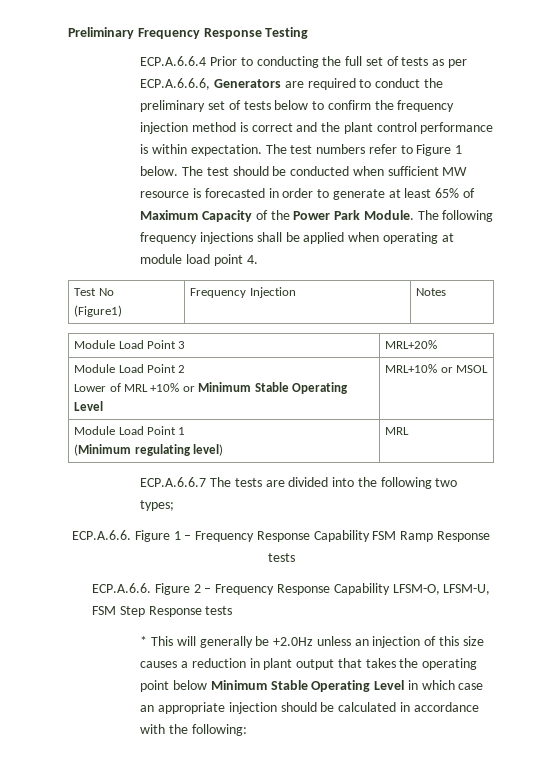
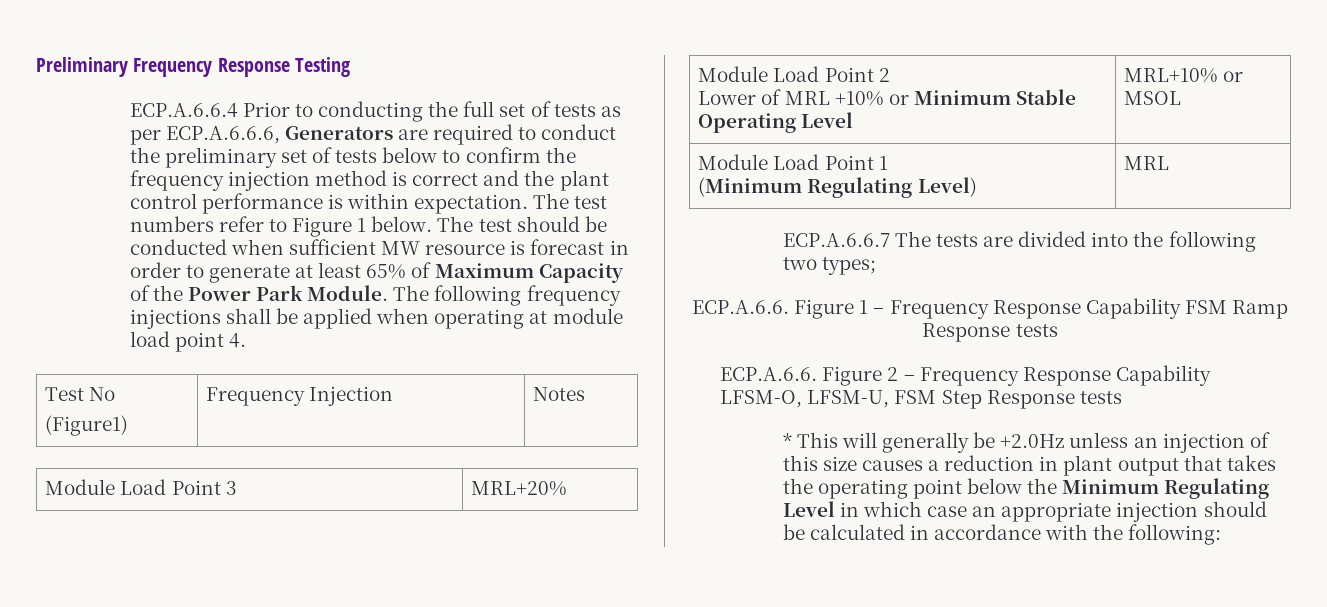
- The test should be conducted when sufficient MW resource is forecasted in order to generate at least 65% of Maximum Capacity of the Power Park Module.
+ The test should be conducted when sufficient MW resource is forecast in order to generate at least 65% of Maximum Capacity of the Power Park Module.
  Module Load Point 1
- (Minimum regulating level) | MRL
+ (Minimum Regulating Level) | MRL
- * This will generally be +2.0Hz unless an injection of this size causes a reduction in plant output that takes the operating point below Minimum Stable Operating Level in which case an appropriate injection should be calculated in accordance with the following:
+ * This will generally be +2.0Hz unless an injection of this size causes a reduction in plant output that takes the operating point below the Minimum Regulating Level in which case an appropriate injection should be calculated in accordance with the following:

